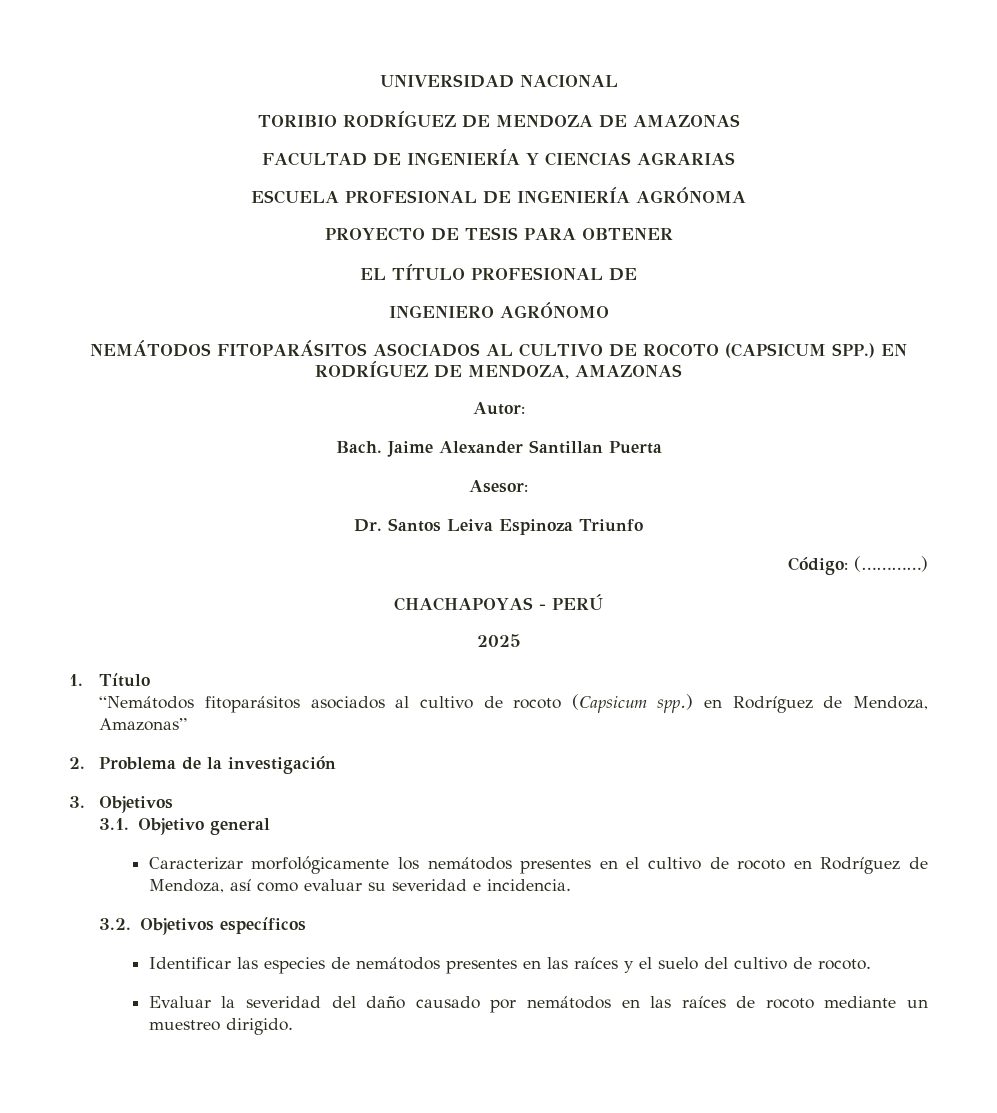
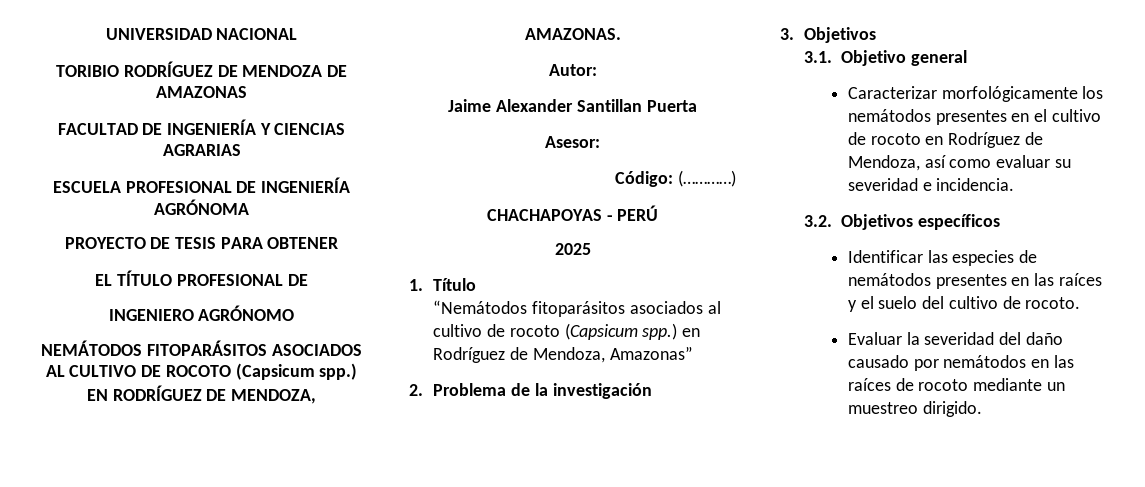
- NEMÁTODOS FITOPARÁSITOS ASOCIADOS AL CULTIVO DE ROCOTO (CAPSICUM SPP.) EN RODRÍGUEZ DE MENDOZA, AMAZONAS
+ NEMÁTODOS FITOPARÁSITOS ASOCIADOS AL CULTIVO DE ROCOTO (Capsicum spp.) EN RODRÍGUEZ DE MENDOZA, AMAZONAS.
- Bach.
- Dr. Santos Leiva Espinoza Triunfo

